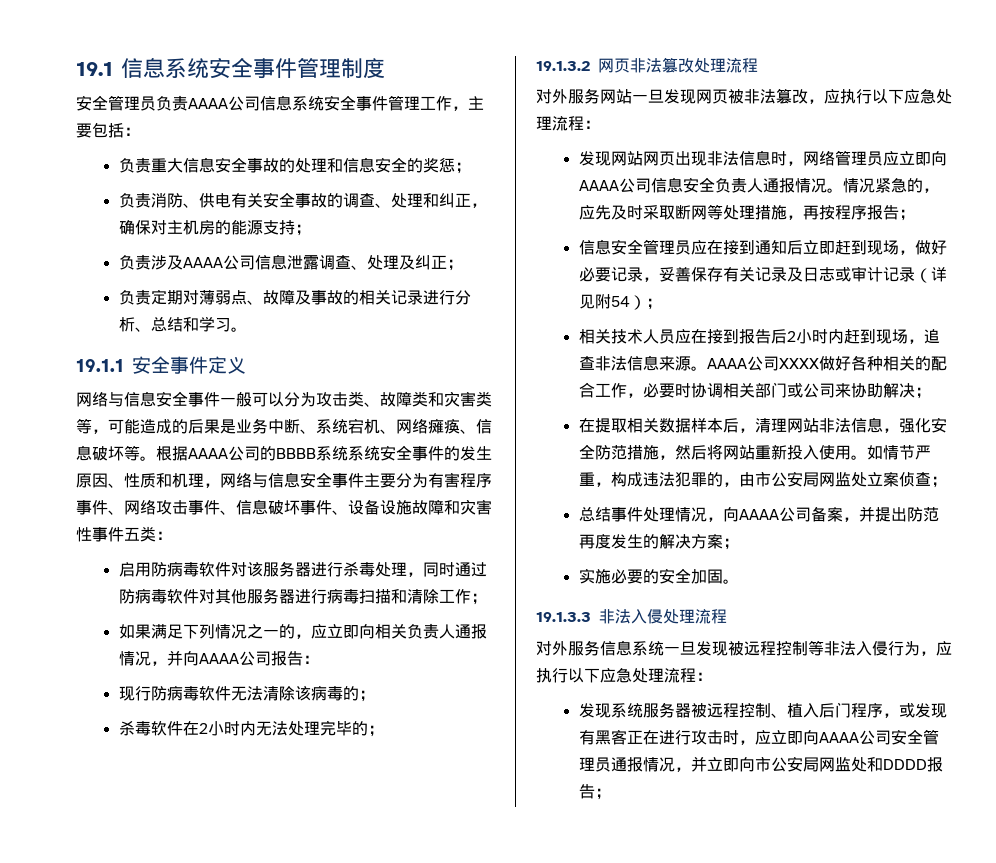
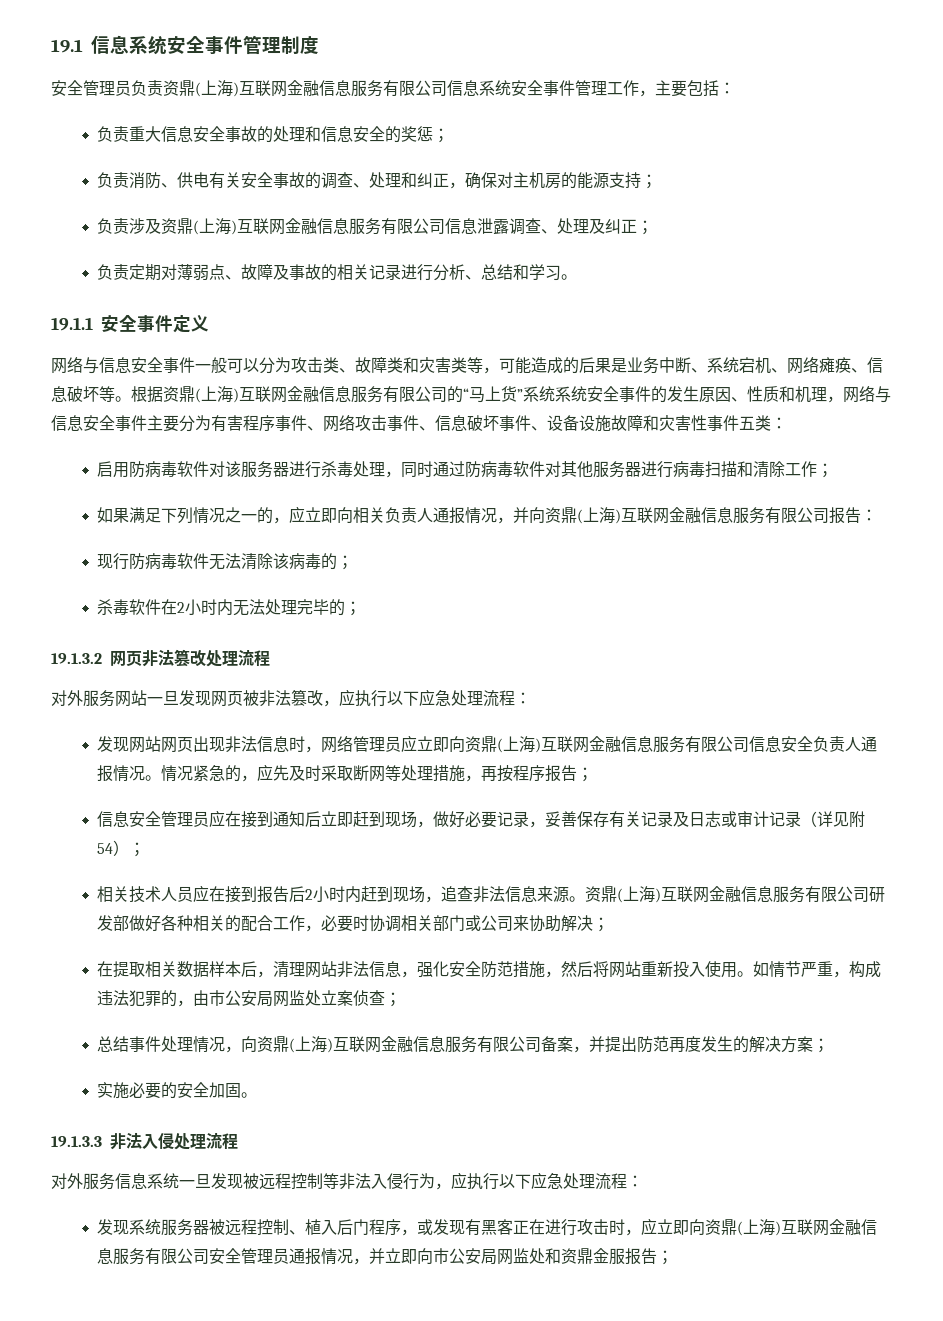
- 安全管理员负责AAAA公司信息系统安全事件管理工作，主要包括：
+ 安全管理员负责资鼎(上海)互联网金融信息服务有限公司信息系统安全事件管理工作，主要包括：
- 负责涉及AAAA公司信息泄露调查、处理及纠正；
+ 负责涉及资鼎(上海)互联网金融信息服务有限公司信息泄露调查、处理及纠正；
- 根据AAAA公司的BBBB系统系统安全事件的发生原因、性质和机理，网络与信息安全事件主要分为有害程序事件、网络攻击事件、信息破坏事件、设备设施故障和灾害性事件五类：
+ 根据资鼎(上海)互联网金融信息服务有限公司的“马上货”系统系统安全事件的发生原因、性质和机理，网络与信息安全事件主要分为有害程序事件、网络攻击事件、信息破坏事件、设备设施故障和灾害性事件五类：
- 如果满足下列情况之一的，应立即向相关负责人通报情况，并向AAAA公司报告：
+ 如果满足下列情况之一的，应立即向相关负责人通报情况，并向资鼎(上海)互联网金融信息服务有限公司报告：
- 发现网站网页出现非法信息时，网络管理员应立即向AAAA公司信息安全负责人通报情况。
+ 发现网站网页出现非法信息时，网络管理员应立即向资鼎(上海)互联网金融信息服务有限公司信息安全负责人通报情况。
- AAAA公司XXXX做好各种相关的配合工作，必要时协调相关部门或公司来协助解决；
+ 资鼎(上海)互联网金融信息服务有限公司研发部做好各种相关的配合工作，必要时协调相关部门或公司来协助解决；
- 总结事件处理情况，向AAAA公司备案，并提出防范再度发生的解决方案；
+ 总结事件处理情况，向资鼎(上海)互联网金融信息服务有限公司备案，并提出防范再度发生的解决方案；
- 发现系统服务器被远程控制、植入后门程序，或发现有黑客正在进行攻击时，应立即向AAAA公司安全管理员通报情况，并立即向市公安局网监处和DDDD报告；
+ 发现系统服务器被远程控制、植入后门程序，或发现有黑客正在进行攻击时，应立即向资鼎(上海)互联网金融信息服务有限公司安全管理员通报情况，并立即向市公安局网监处和资鼎金服报告；

